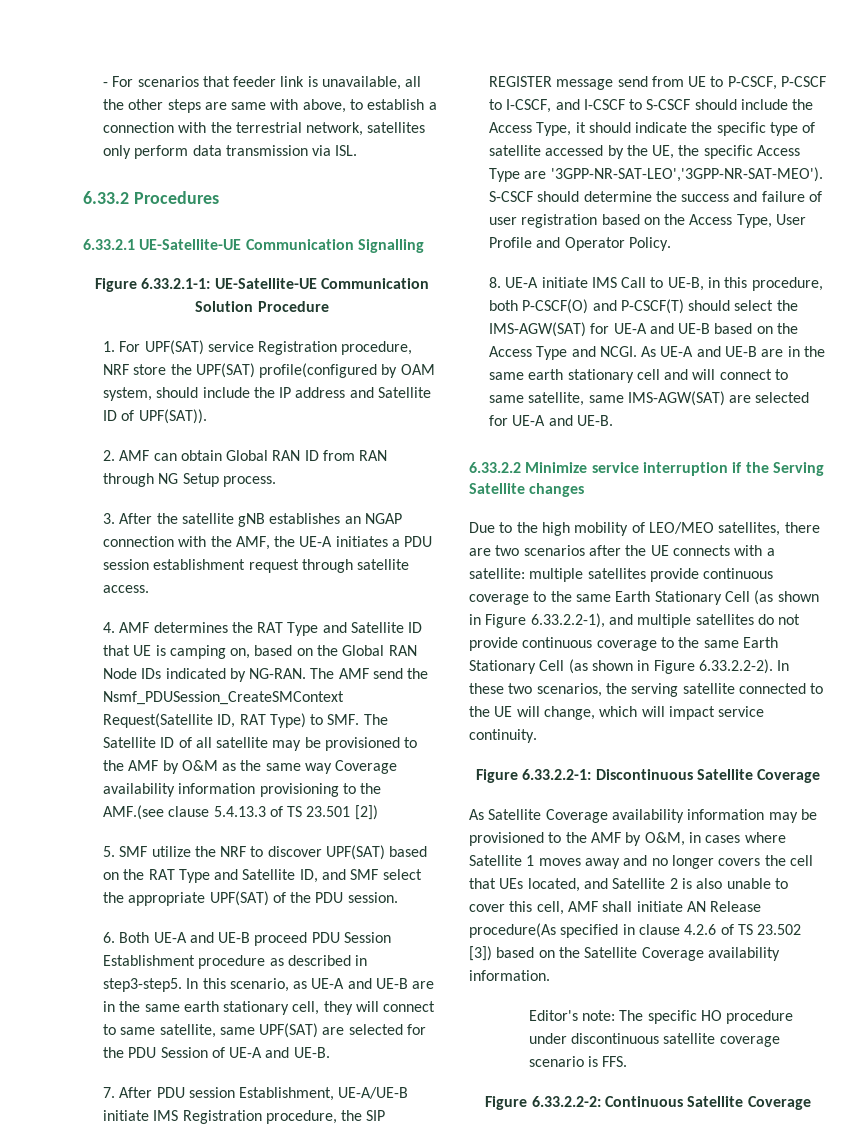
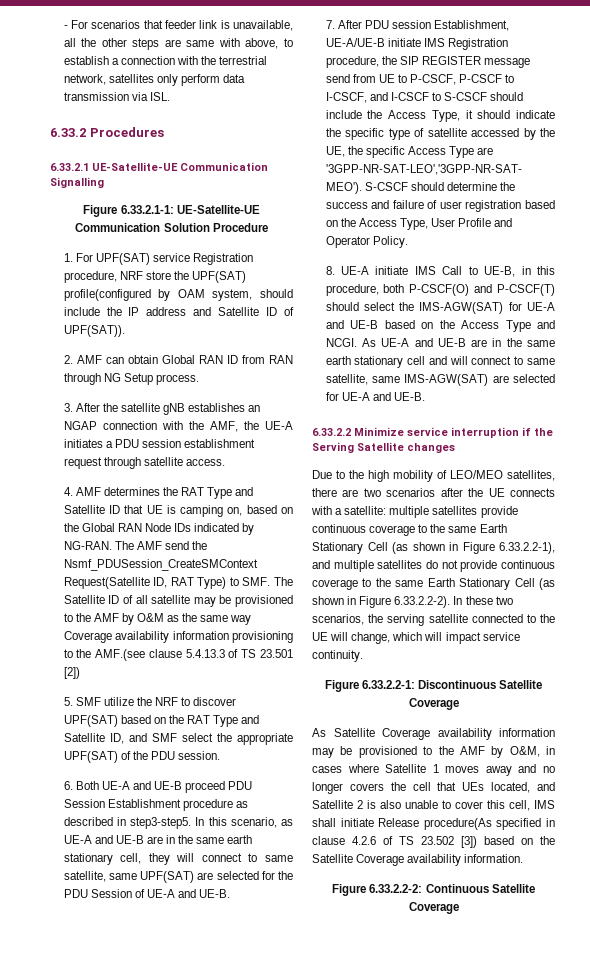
- As Satellite Coverage availability information may be provisioned to the AMF by O&M, in cases where Satellite 1 moves away and no longer covers the cell that UEs located, and Satellite 2 is also unable to cover this cell, AMF shall initiate AN Release procedure(As specified in clause 4.2.6 of TS 23.502 [3]) based on the Satellite Coverage availability information.
+ As Satellite Coverage availability information may be provisioned to the AMF by O&M, in cases where Satellite 1 moves away and no longer covers the cell that UEs located, and Satellite 2 is also unable to cover this cell, IMS shall initiate Release procedure(As specified in clause 4.2.6 of TS 23.502 [3]) based on the Satellite Coverage availability information.
- Editor's note: The specific HO procedure under discontinuous satellite coverage scenario is FFS.

